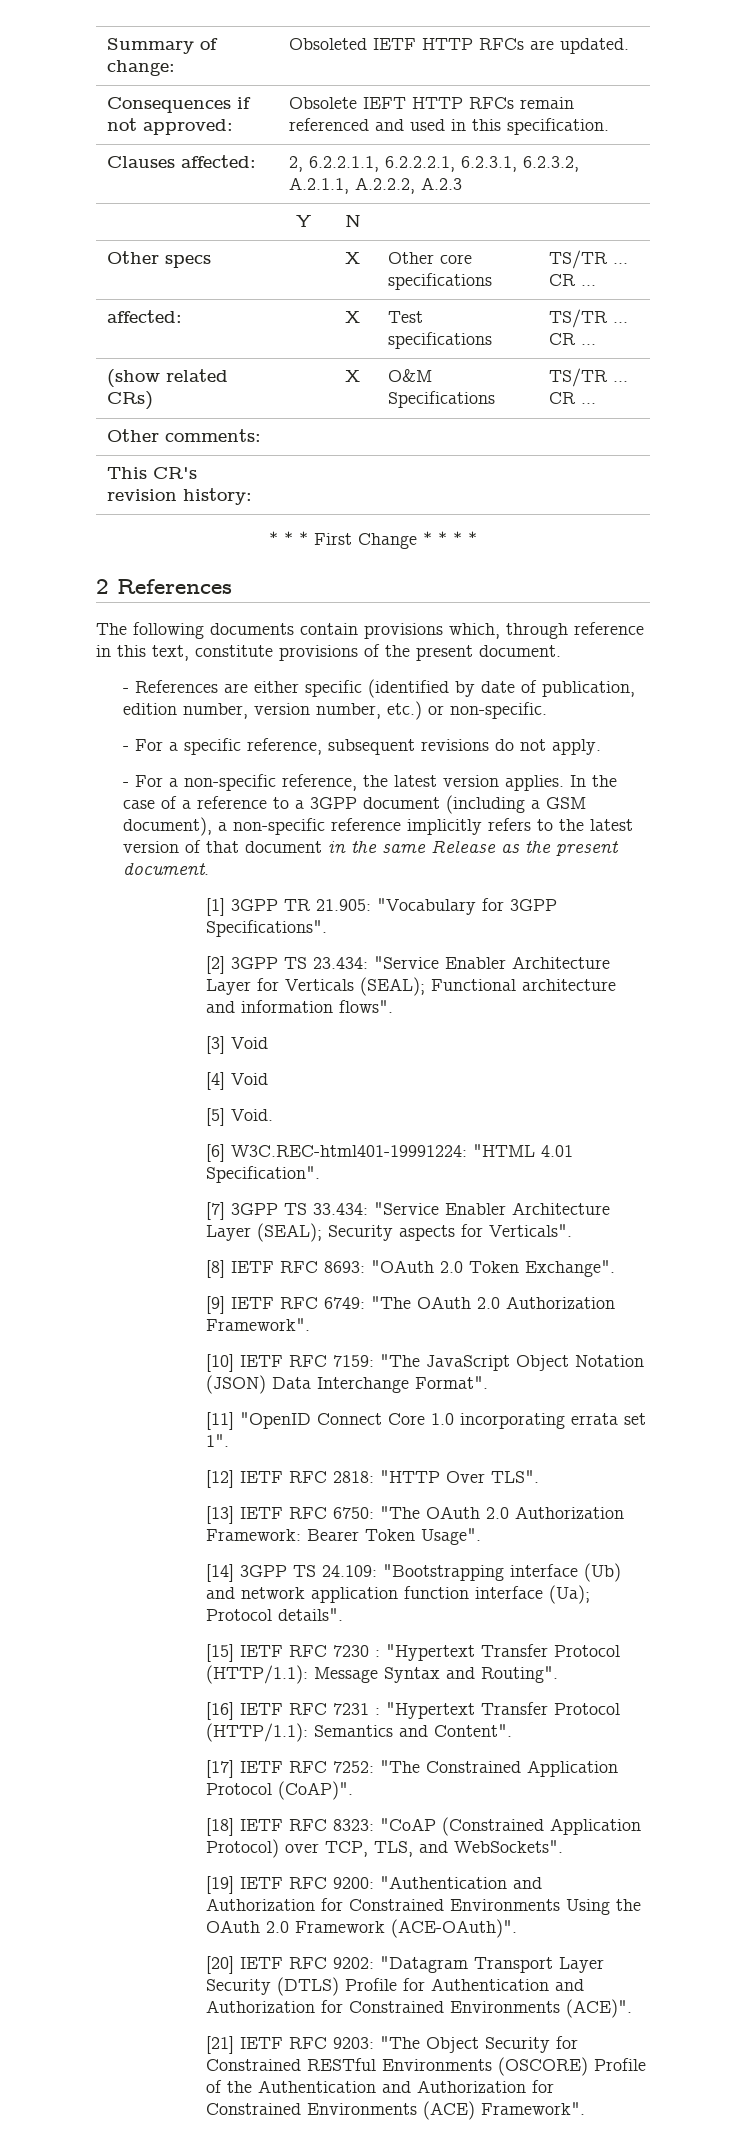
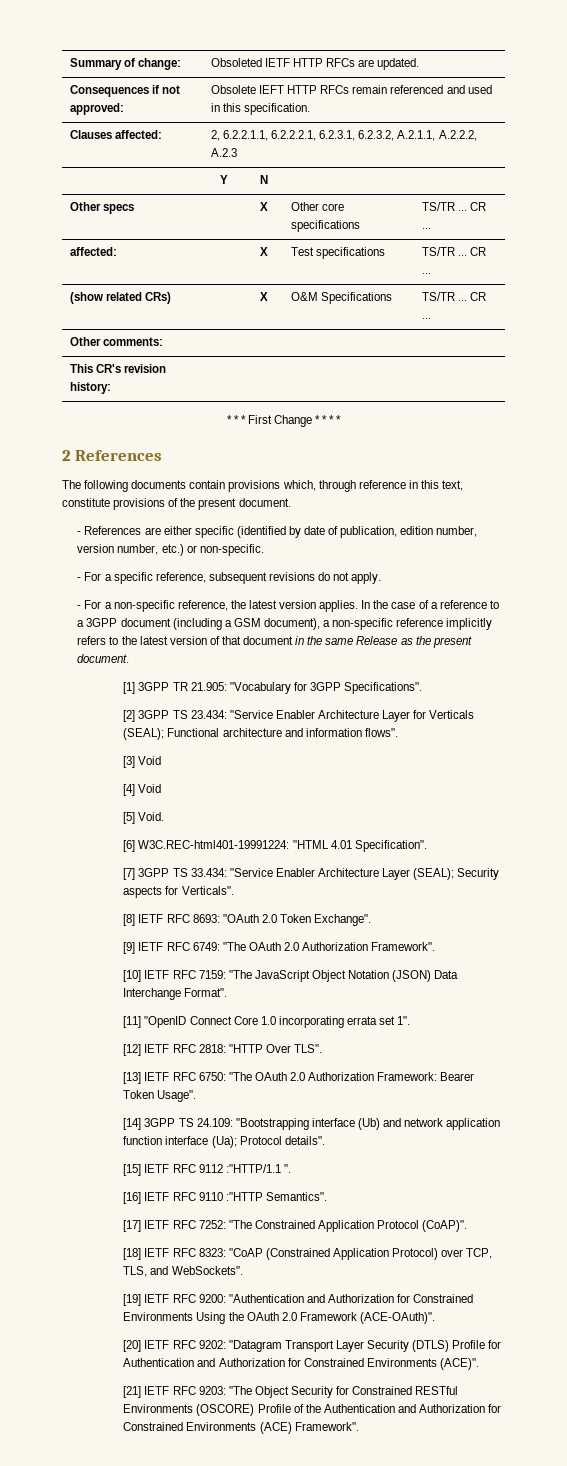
- [15] IETF RFC 7230 : "Hypertext Transfer Protocol (HTTP/1.1): Message Syntax and Routing".
- [16] IETF RFC 7231 : "Hypertext Transfer Protocol (HTTP/1.1): Semantics and Content".
+ [15] IETF RFC 9112 :"HTTP/1.1 ".
+ [16] IETF RFC 9110 :"HTTP Semantics".

